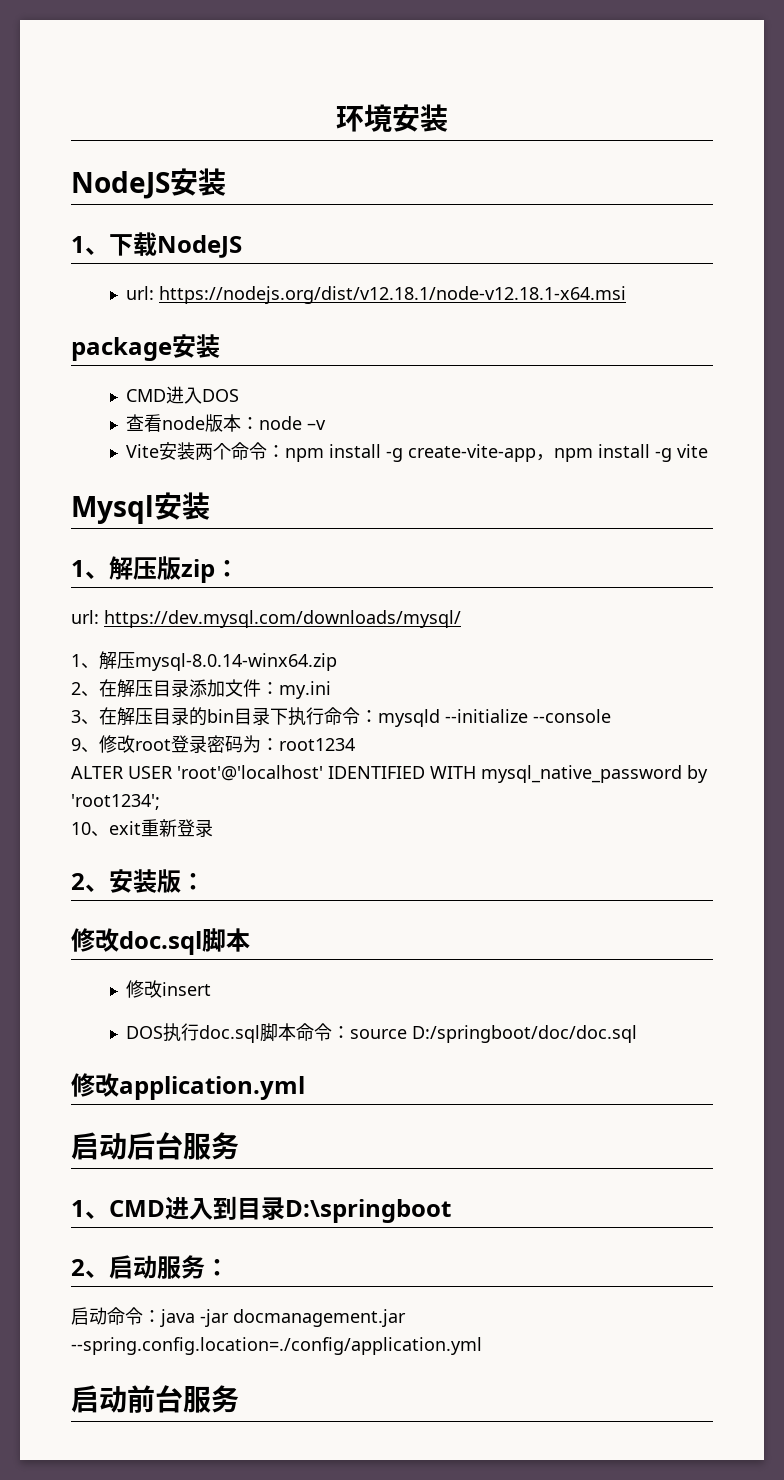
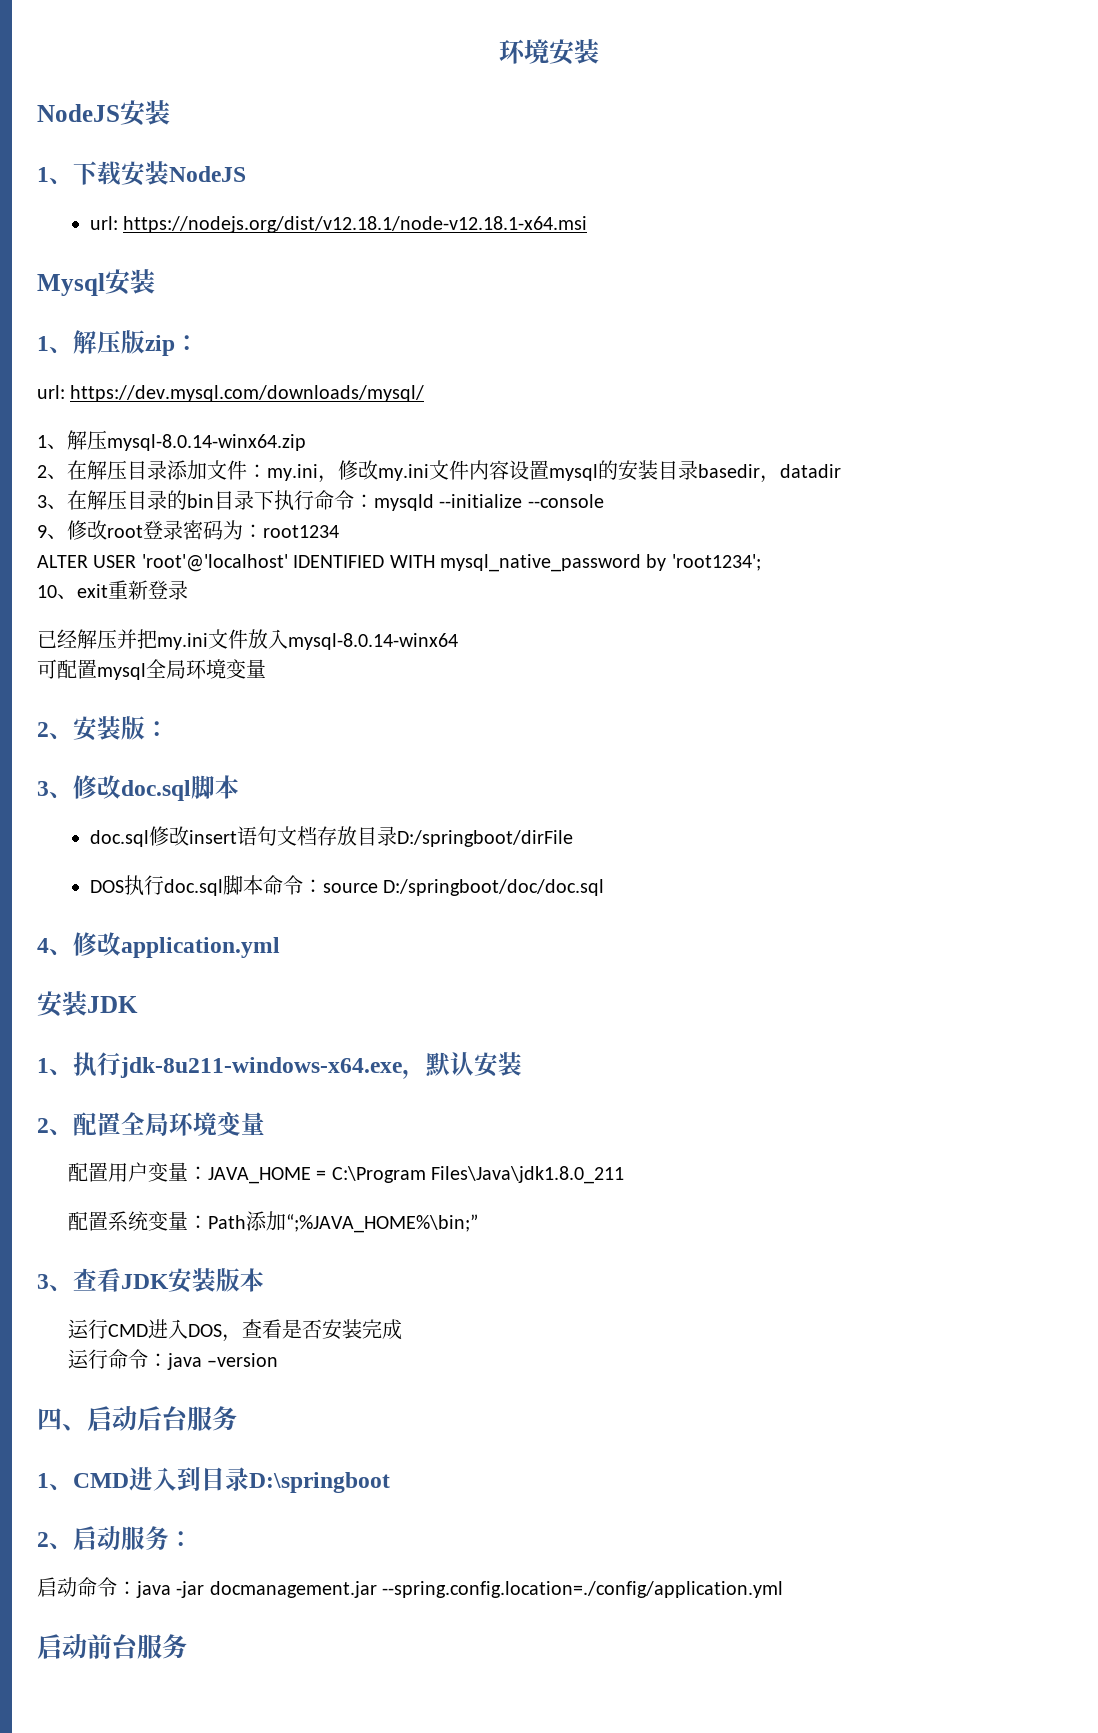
- 1、下载NodeJS
+ 1、下载安装NodeJS
- package安装
- CMD进入DOS
- 查看node版本：node –v
- Vite安装两个命令：npm install -g create-vite-app，npm install -g vite
- 2、在解压目录添加文件：my.ini
+ 2、在解压目录添加文件：my.ini，修改my.ini文件内容设置mysql的安装目录basedir，datadir
+ 已经解压并把my.ini文件放入mysql-8.0.14-winx64
+ 可配置mysql全局环境变量
- 修改doc.sql脚本
+ 3、修改doc.sql脚本
- 修改insert
+ doc.sql修改insert语句文档存放目录D:/springboot/dirFile
- 修改application.yml
+ 4、修改application.yml
- 启动后台服务
+ 安装JDK
+ 1、执行jdk-8u211-windows-x64.exe，默认安装
+ 2、配置全局环境变量
+ 配置用户变量：JAVA_HOME = C:\Program Files\Java\jdk1.8.0_211
+ 配置系统变量：Path添加“;%JAVA_HOME%\bin;”
+ 3、查看JDK安装版本
+ 运行CMD进入DOS，查看是否安装完成
+ 运行命令：java –version
+ 四、启动后台服务

